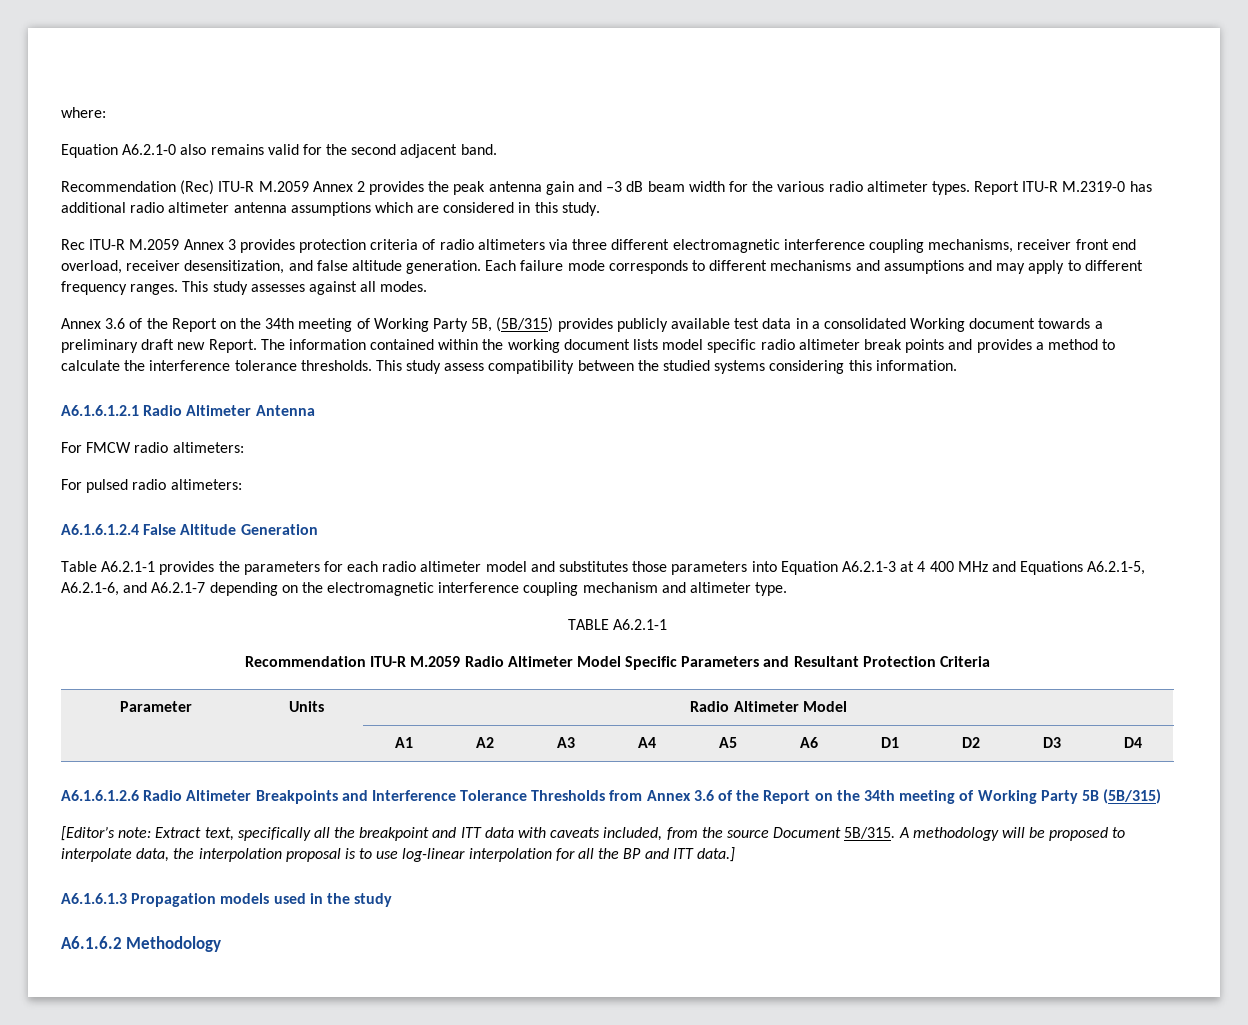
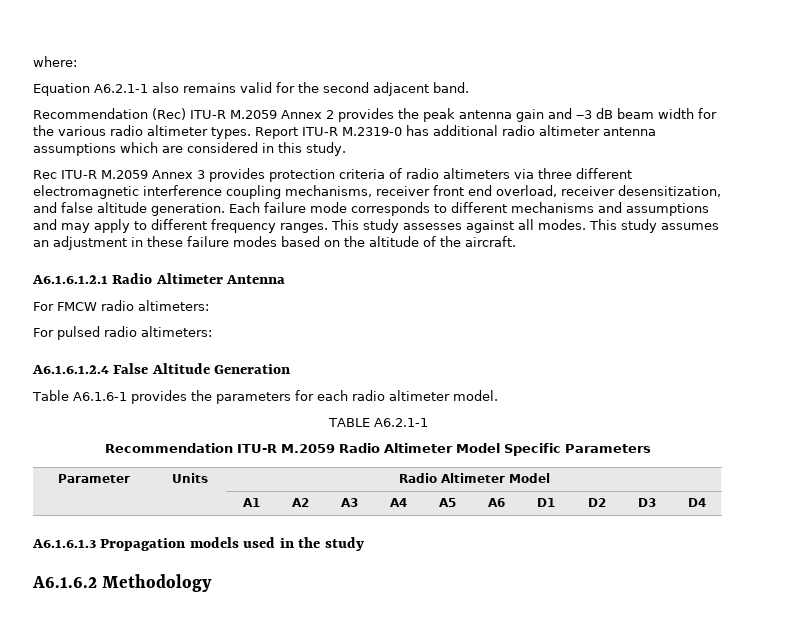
- Equation A6.2.1-0 also remains valid for the second adjacent band.
+ Equation A6.2.1-1 also remains valid for the second adjacent band.
- This study assesses against all modes.
- Annex 3.6 of the Report on the 34th meeting of Working Party 5B, (5B/315) provides publicly available test data in a consolidated Working document towards a preliminary draft new Report. The information contained within the working document lists model specific radio altimeter break points and provides a method to calculate the interference tolerance thresholds. This study assess compatibility between the studied systems considering this information.
+ This study assesses against all modes. This study assumes an adjustment in these failure modes based on the altitude of the aircraft.
- Table A6.2.1-1 provides the parameters for each radio altimeter model and substitutes those parameters into Equation A6.2.1-3 at 4 400 MHz and Equations A6.2.1-5, A6.2.1-6, and A6.2.1-7 depending on the electromagnetic interference coupling mechanism and altimeter type.
+ Table A6.1.6-1 provides the parameters for each radio altimeter model.
- Recommendation ITU-R M.2059 Radio Altimeter Model Specific Parameters and Resultant Protection Criteria
+ Recommendation ITU-R M.2059 Radio Altimeter Model Specific Parameters
- A6.1.6.1.2.6 Radio Altimeter Breakpoints and Interference Tolerance Thresholds from Annex 3.6 of the Report on the 34th meeting of Working Party 5B (5B/315)
- [Editor’s note: Extract text, specifically all the breakpoint and ITT data with caveats included, from the source Document 5B/315. A methodology will be proposed to interpolate data, the interpolation proposal is to use log-linear interpolation for all the BP and ITT data.]

